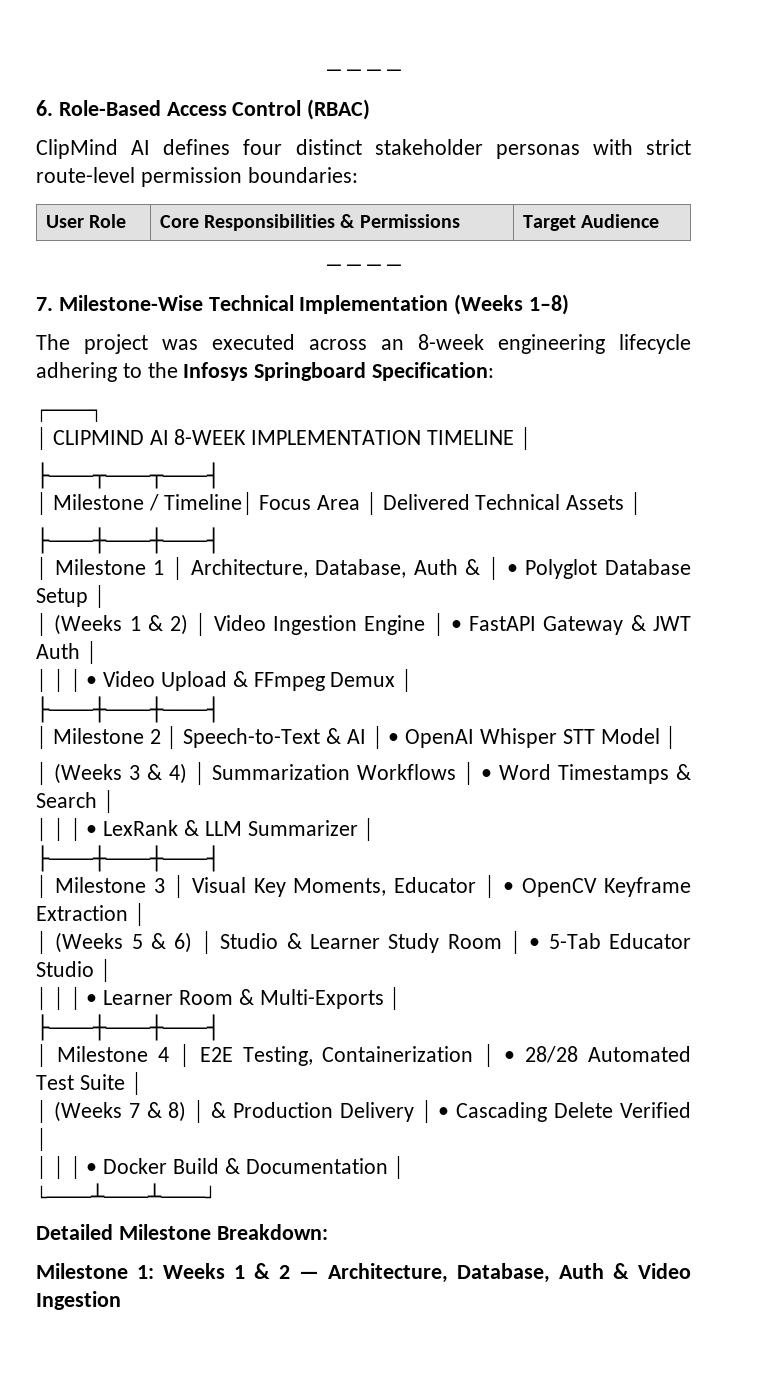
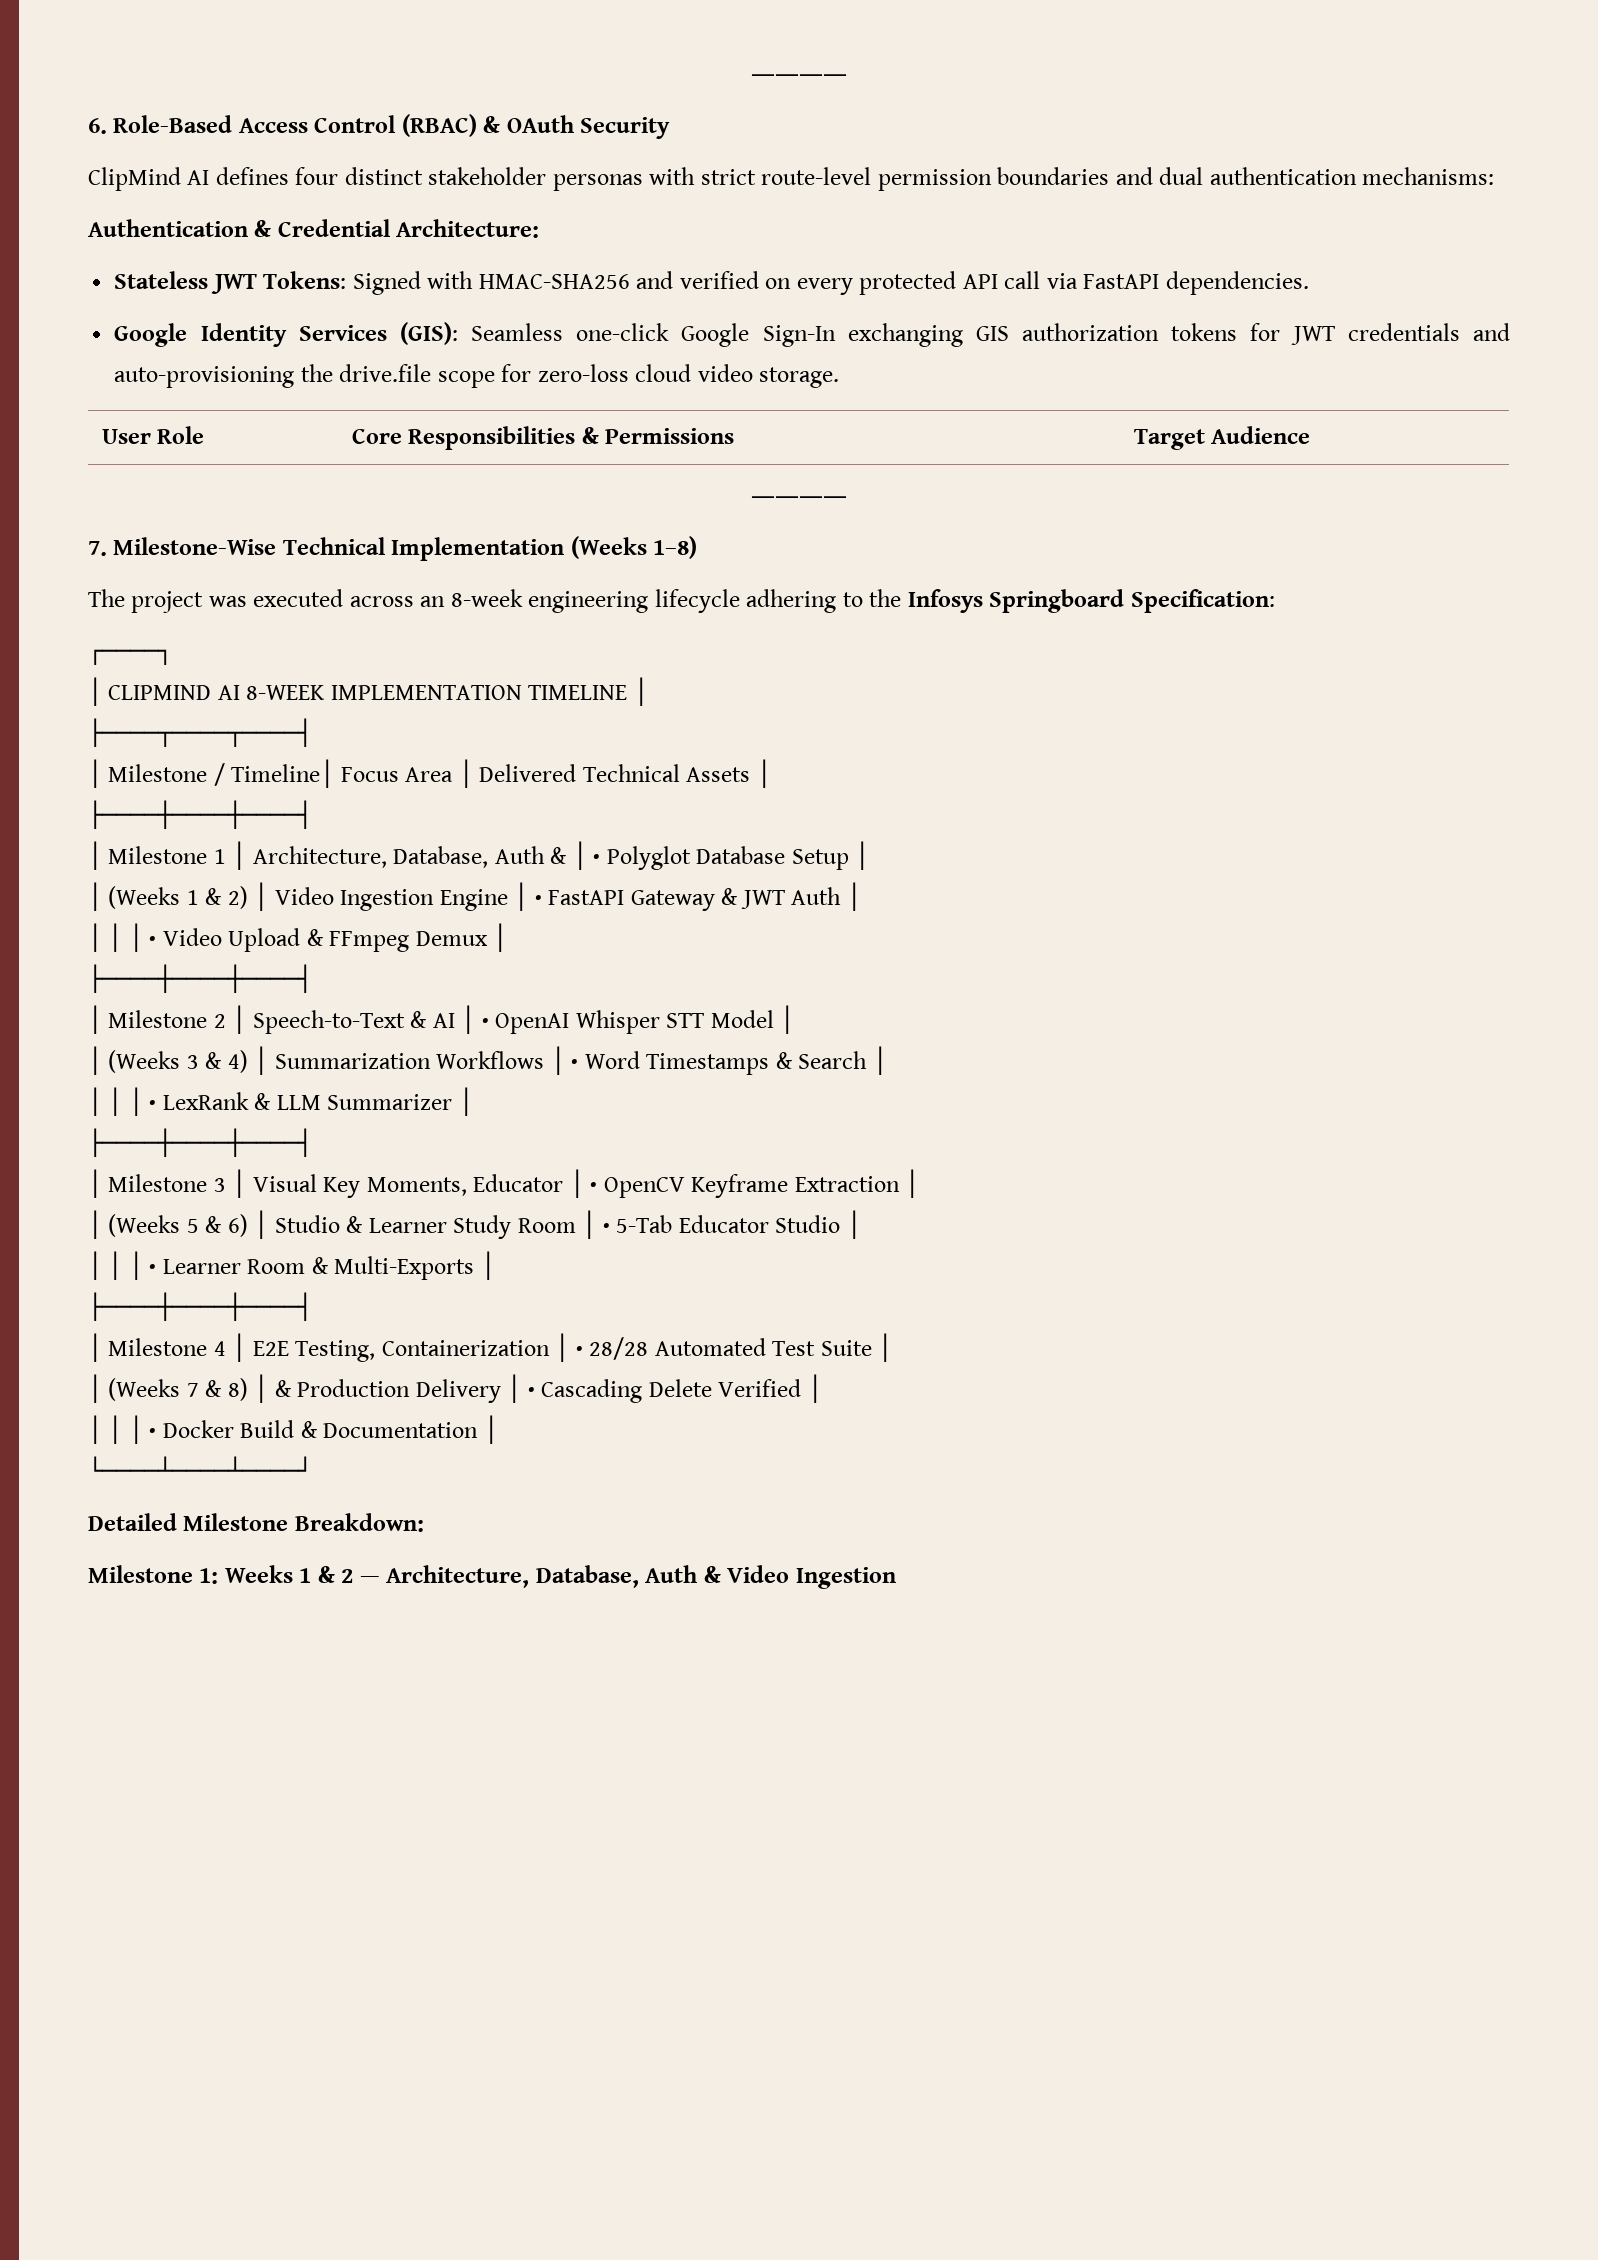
- 6. Role-Based Access Control (RBAC)
+ 6. Role-Based Access Control (RBAC) & OAuth Security
- ClipMind AI defines four distinct stakeholder personas with strict route-level permission boundaries:
+ ClipMind AI defines four distinct stakeholder personas with strict route-level permission boundaries and dual authentication mechanisms:
+ Authentication & Credential Architecture:
+ Stateless JWT Tokens: Signed with HMAC-SHA256 and verified on every protected API call via FastAPI dependencies.
+ Google Identity Services (GIS): Seamless one-click Google Sign-In exchanging GIS authorization tokens for JWT credentials and auto-provisioning the drive.file scope for zero-loss cloud video storage.

